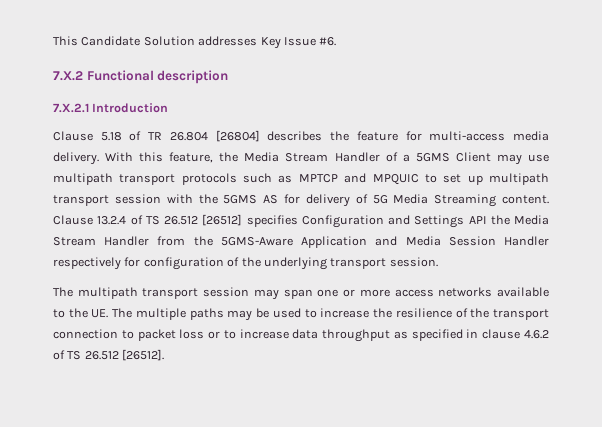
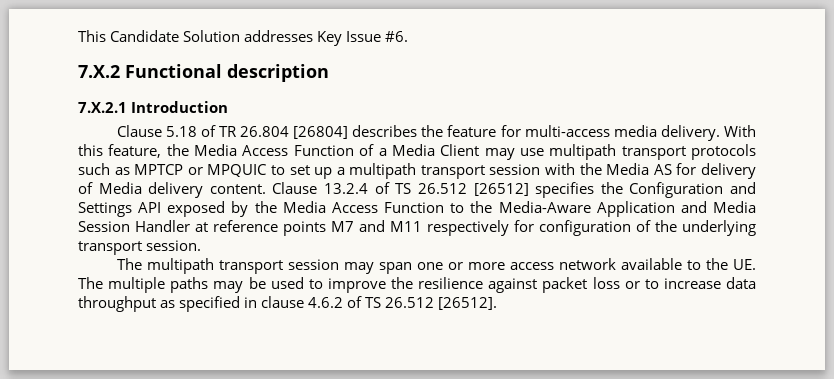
- With this feature, the Media Stream Handler of a 5GMS Client may use multipath transport protocols such as MPTCP and MPQUIC to set up multipath transport session with the 5GMS AS for delivery of 5G Media Streaming content.
+ With this feature, the Media Access Function of a Media Client may use multipath transport protocols such as MPTCP or MPQUIC to set up a multipath transport session with the Media AS for delivery of Media delivery content.
- Clause 13.2.4 of TS 26.512 [26512] specifies Configuration and Settings API the Media Stream Handler from the 5GMS-Aware Application and Media Session Handler respectively for configuration of the underlying transport session.
+ Clause 13.2.4 of TS 26.512 [26512] specifies the Configuration and Settings API exposed by the Media Access Function to the Media-Aware Application and Media Session Handler at reference points M7 and M11 respectively for configuration of the underlying transport session.
- The multipath transport session may span one or more access networks available to the UE. The multiple paths may be used to increase the resilience of the transport connection to packet loss or to increase data throughput as specified in clause 4.6.2 of TS 26.512 [26512].
+ The multipath transport session may span one or more access network available to the UE. The multiple paths may be used to improve the resilience against packet loss or to increase data throughput as specified in clause 4.6.2 of TS 26.512 [26512].

